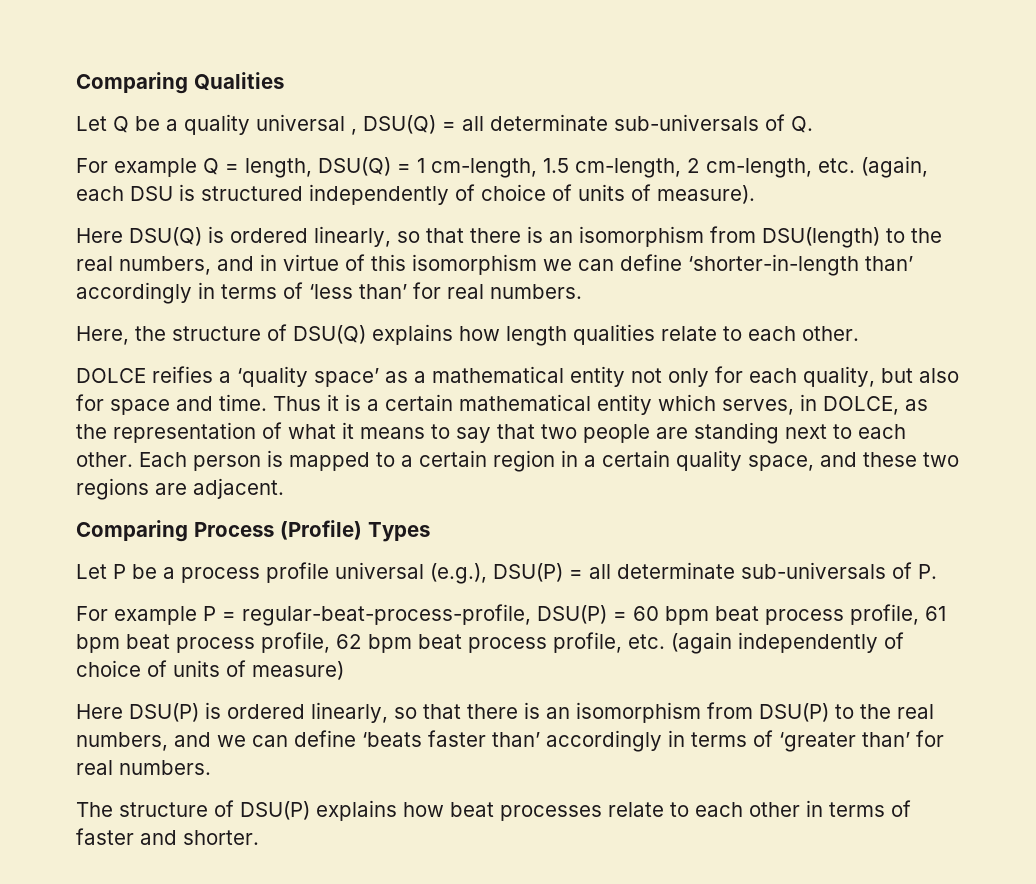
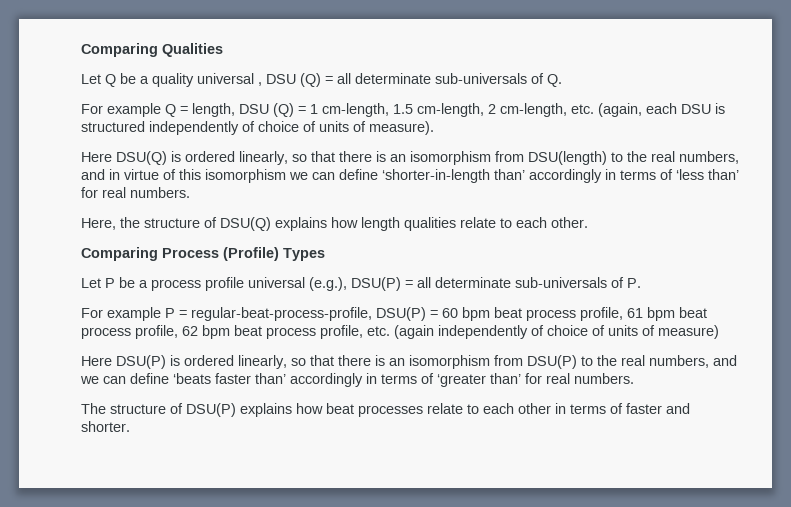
- Let Q be a quality universal , DSU(Q) = all determinate sub-universals of Q.
+ Let Q be a quality universal , DSU (Q) = all determinate sub-universals of Q.
- For example Q = length, DSU(Q) = 1 cm-length, 1.5 cm-length, 2 cm-length, etc. (again, each DSU is structured independently of choice of units of measure).
+ For example Q = length, DSU (Q) = 1 cm-length, 1.5 cm-length, 2 cm-length, etc. (again, each DSU is structured independently of choice of units of measure).
- DOLCE reifies a ‘quality space’ as a mathematical entity not only for each quality, but also for space and time. Thus it is a certain mathematical entity which serves, in DOLCE, as the representation of what it means to say that two people are standing next to each other. Each person is mapped to a certain region in a certain quality space, and these two regions are adjacent.

